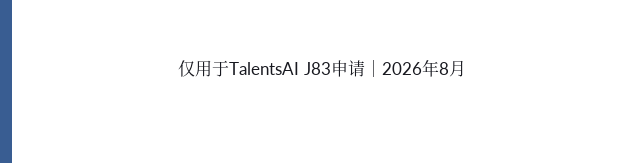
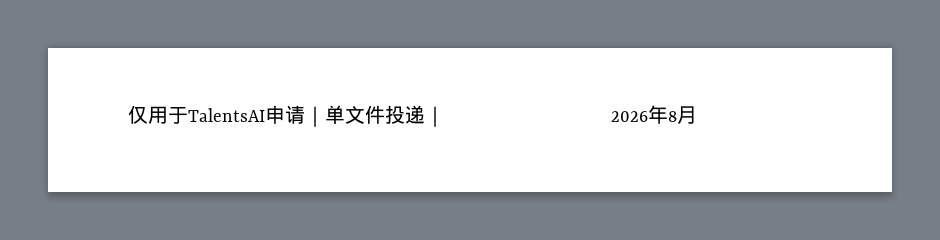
- 仅用于TalentsAI J83申请｜2026年8月
+ 仅用于TalentsAI申请｜单文件投递｜2026年8月

